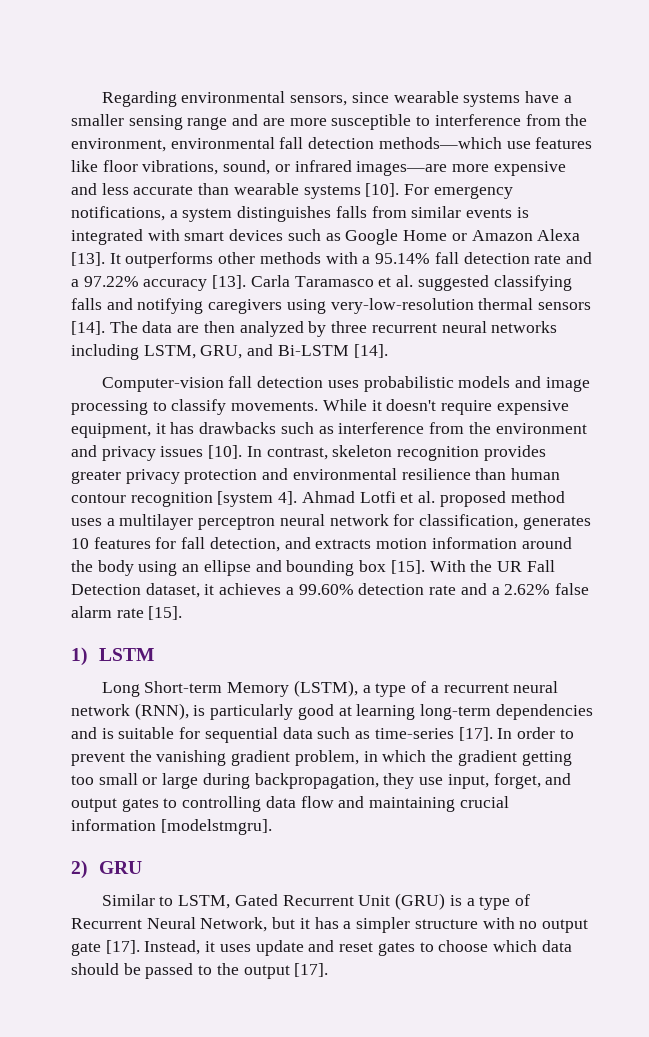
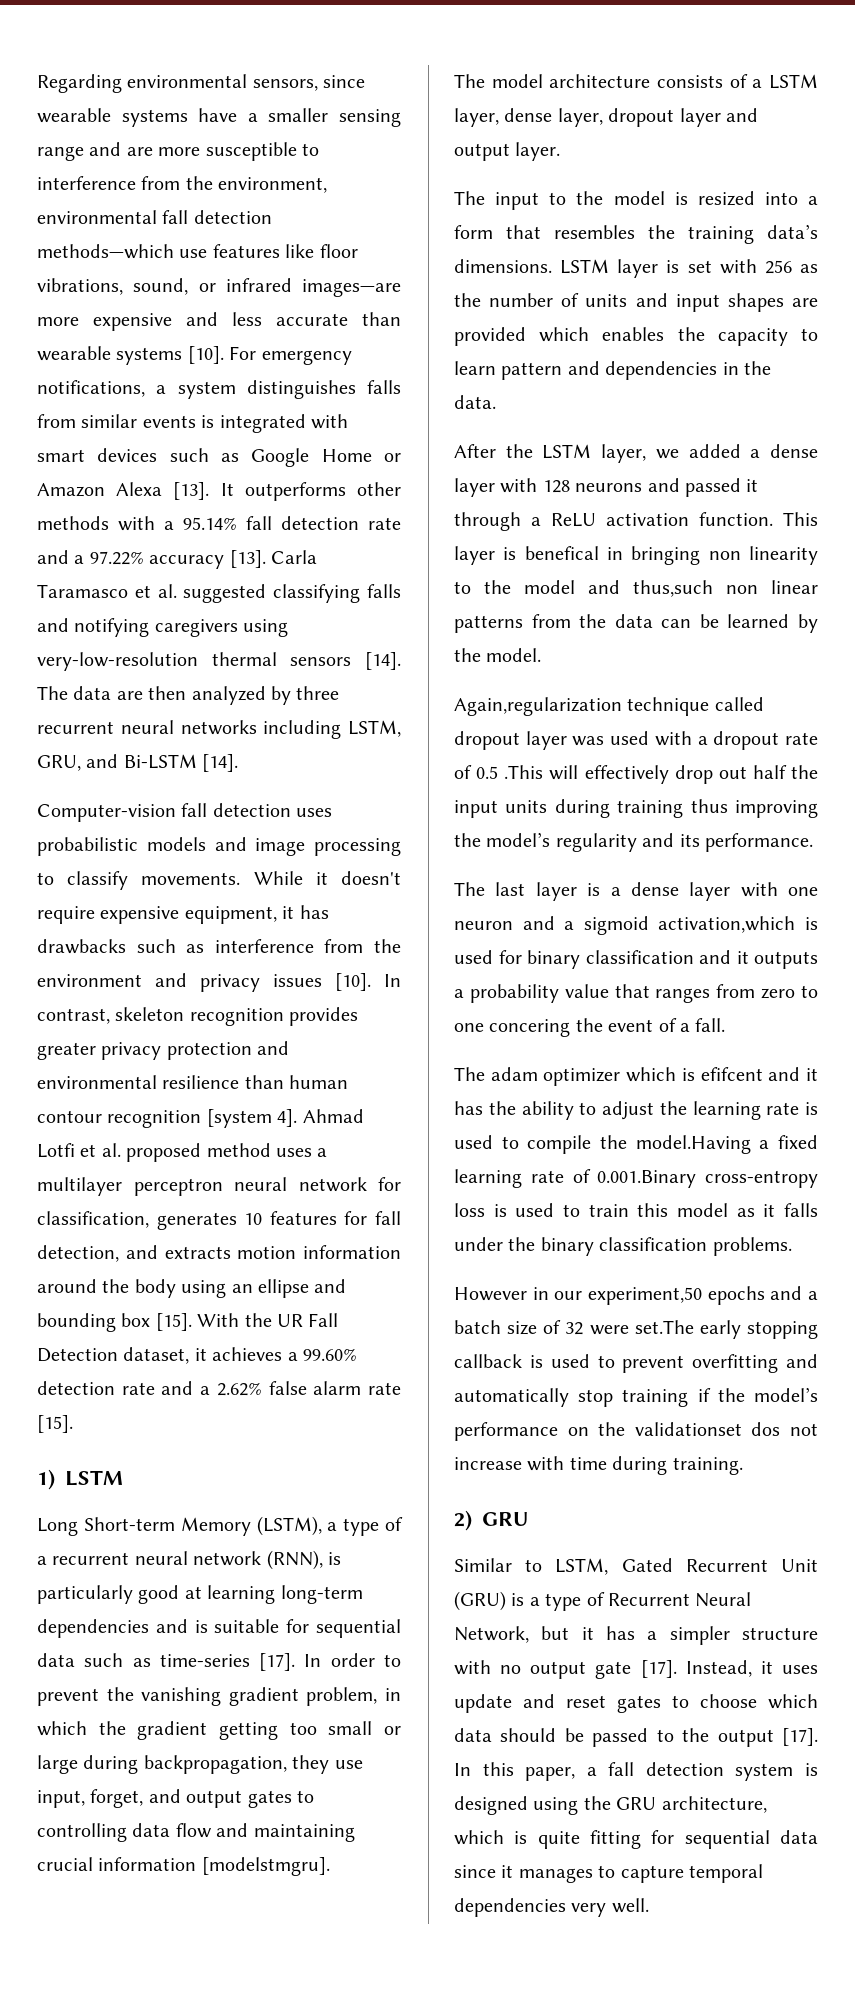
+ The model architecture consists of a LSTM layer, dense layer, dropout layer and output layer.
+ The input to the model is resized into a form that resembles the training data’s dimensions. LSTM layer is set with 256 as the number of units and input shapes are provided which enables the capacity to learn pattern and dependencies in the data.
+ After the LSTM layer, we added a dense layer with 128 neurons and passed it through a ReLU activation function. This layer is benefical in bringing non linearity to the model and thus,such non linear patterns from the data can be learned by the model.
+ Again,regularization technique called dropout layer was used with a dropout rate of 0.5 .This will effectively drop out half the input units during training thus improving the model’s regularity and its performance.
+ The last layer is a dense layer with one neuron and a sigmoid activation,which is used for binary classification and it outputs a probability value that ranges from zero to one concering the event of a fall.
+ The adam optimizer which is efifcent and it has the ability to adjust the learning rate is used to compile the model.Having a fixed learning rate of 0.001.Binary cross-entropy loss is used to train this model as it falls under the binary classification problems.
+ However in our experiment,50 epochs and a batch size of 32 were set.The early stopping callback is used to prevent overfitting and automatically stop training if the model’s performance on the validationset dos not increase with time during training.
+ In this paper, a fall detection system is designed using the GRU architecture, which is quite fitting for sequential data since it manages to capture temporal dependencies very well.

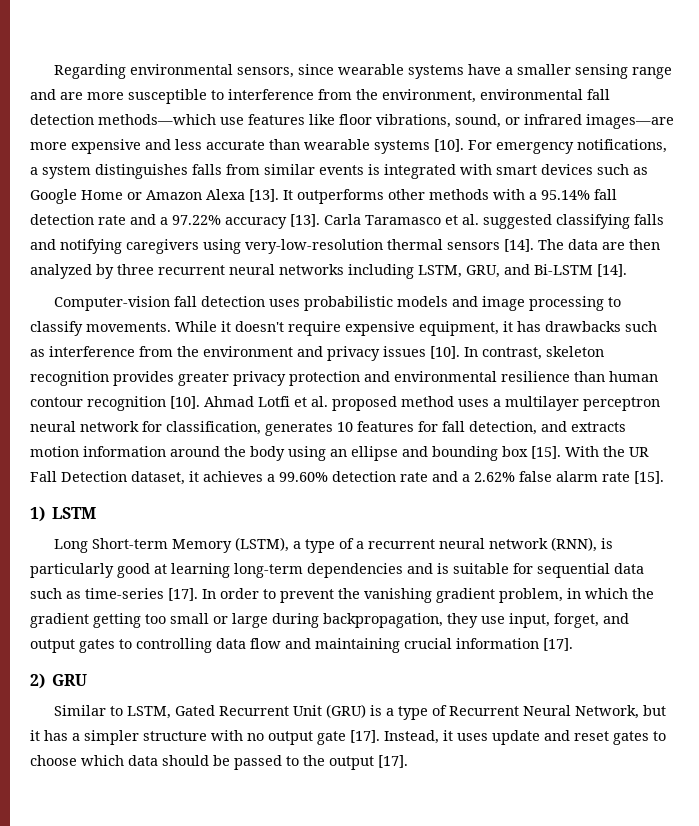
- In contrast, skeleton recognition provides greater privacy protection and environmental resilience than human contour recognition [system 4].
+ In contrast, skeleton recognition provides greater privacy protection and environmental resilience than human contour recognition [10].
- In order to prevent the vanishing gradient problem, in which the gradient getting too small or large during backpropagation, they use input, forget, and output gates to controlling data flow and maintaining crucial information [modelstmgru].
- The model architecture consists of a LSTM layer, dense layer, dropout layer and output layer.
- The input to the model is resized into a form that resembles the training data’s dimensions. LSTM layer is set with 256 as the number of units and input shapes are provided which enables the capacity to learn pattern and dependencies in the data.
- After the LSTM layer, we added a dense layer with 128 neurons and passed it through a ReLU activation function. This layer is benefical in bringing non linearity to the model and thus,such non linear patterns from the data can be learned by the model.
- Again,regularization technique called dropout layer was used with a dropout rate of 0.5 .This will effectively drop out half the input units during training thus improving the model’s regularity and its performance.
- The last layer is a dense layer with one neuron and a sigmoid activation,which is used for binary classification and it outputs a probability value that ranges from zero to one concering the event of a fall.
- The adam optimizer which is efifcent and it has the ability to adjust the learning rate is used to compile the model.Having a fixed learning rate of 0.001.Binary cross-entropy loss is used to train this model as it falls under the binary classification problems.
- However in our experiment,50 epochs and a batch size of 32 were set.The early stopping callback is used to prevent overfitting and automatically stop training if the model’s performance on the validationset dos not increase with time during training.
+ In order to prevent the vanishing gradient problem, in which the gradient getting too small or large during backpropagation, they use input, forget, and output gates to controlling data flow and maintaining crucial information [17].
- In this paper, a fall detection system is designed using the GRU architecture, which is quite fitting for sequential data since it manages to capture temporal dependencies very well.

